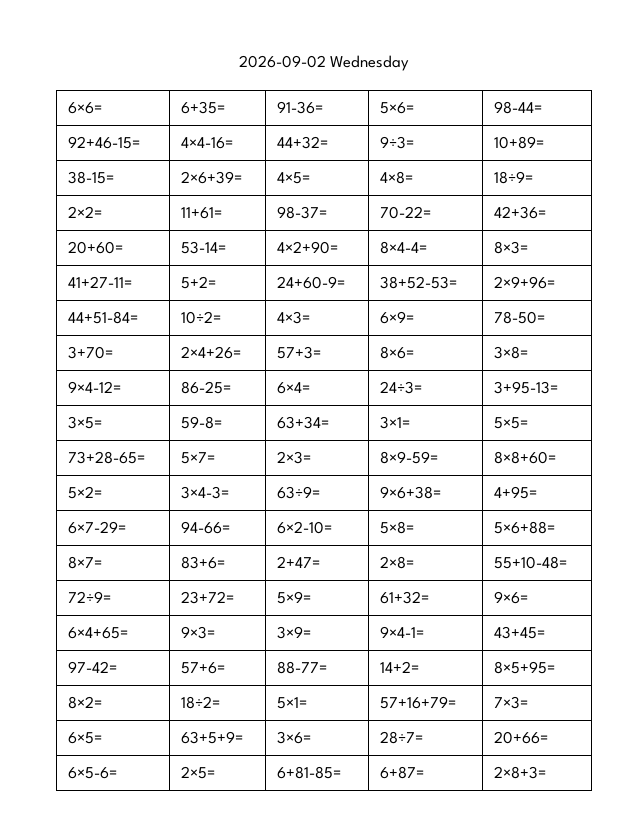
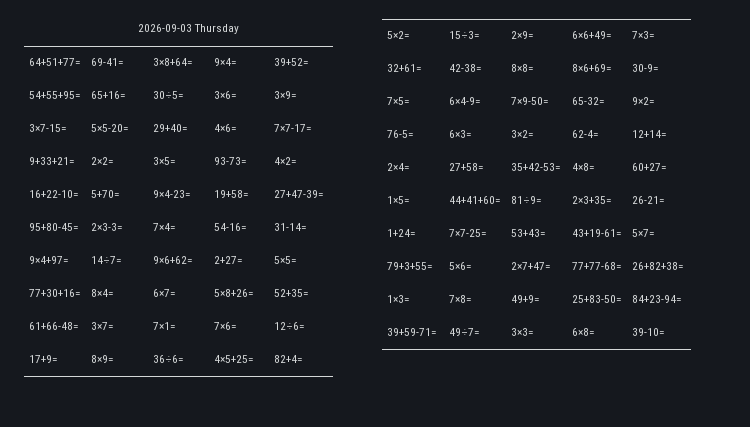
- 2026-09-02 Wednesday
- 6×6= | 6+35= | 91-36= | 5×6= | 98-44=
- 92+46-15= | 4×4-16= | 44+32= | 9÷3= | 10+89=
- 38-15= | 2×6+39= | 4×5= | 4×8= | 18÷9=
- 2×2= | 11+61= | 98-37= | 70-22= | 42+36=
- 20+60= | 53-14= | 4×2+90= | 8×4-4= | 8×3=
- 41+27-11= | 5+2= | 24+60-9= | 38+52-53= | 2×9+96=
- 44+51-84= | 10÷2= | 4×3= | 6×9= | 78-50=
- 3+70= | 2×4+26= | 57+3= | 8×6= | 3×8=
- 9×4-12= | 86-25= | 6×4= | 24÷3= | 3+95-13=
- 3×5= | 59-8= | 63+34= | 3×1= | 5×5=
- 73+28-65= | 5×7= | 2×3= | 8×9-59= | 8×8+60=
- 5×2= | 3×4-3= | 63÷9= | 9×6+38= | 4+95=
- 6×7-29= | 94-66= | 6×2-10= | 5×8= | 5×6+88=
- 8×7= | 83+6= | 2+47= | 2×8= | 55+10-48=
- 72÷9= | 23+72= | 5×9= | 61+32= | 9×6=
- 6×4+65= | 9×3= | 3×9= | 9×4-1= | 43+45=
- 97-42= | 57+6= | 88-77= | 14+2= | 8×5+95=
- 8×2= | 18÷2= | 5×1= | 57+16+79= | 7×3=
- 6×5= | 63+5+9= | 3×6= | 28÷7= | 20+66=
- 6×5-6= | 2×5= | 6+81-85= | 6+87= | 2×8+3=
+ 2026-09-03 Thursday
+ 64+51+77= | 69-41= | 3×8+64= | 9×4= | 39+52=
+ 54+55+95= | 65+16= | 30÷5= | 3×6= | 3×9=
+ 3×7-15= | 5×5-20= | 29+40= | 4×6= | 7×7-17=
+ 9+33+21= | 2×2= | 3×5= | 93-73= | 4×2=
+ 16+22-10= | 5+70= | 9×4-23= | 19+58= | 27+47-39=
+ 95+80-45= | 2×3-3= | 7×4= | 54-16= | 31-14=
+ 9×4+97= | 14÷7= | 9×6+62= | 2+27= | 5×5=
+ 77+30+16= | 8×4= | 6×7= | 5×8+26= | 52+35=
+ 61+66-48= | 3×7= | 7×1= | 7×6= | 12÷6=
+ 17+9= | 8×9= | 36÷6= | 4×5+25= | 82+4=
+ 5×2= | 15÷3= | 2×9= | 6×6+49= | 7×3=
+ 32+61= | 42-38= | 8×8= | 8×6+69= | 30-9=
+ 7×5= | 6×4-9= | 7×9-50= | 65-32= | 9×2=
+ 76-5= | 6×3= | 3×2= | 62-4= | 12+14=
+ 2×4= | 27+58= | 35+42-53= | 4×8= | 60+27=
+ 1×5= | 44+41+60= | 81÷9= | 2×3+35= | 26-21=
+ 1+24= | 7×7-25= | 53+43= | 43+19-61= | 5×7=
+ 79+3+55= | 5×6= | 2×7+47= | 77+77-68= | 26+82+38=
+ 1×3= | 7×8= | 49+9= | 25+83-50= | 84+23-94=
+ 39+59-71= | 49÷7= | 3×3= | 6×8= | 39-10=

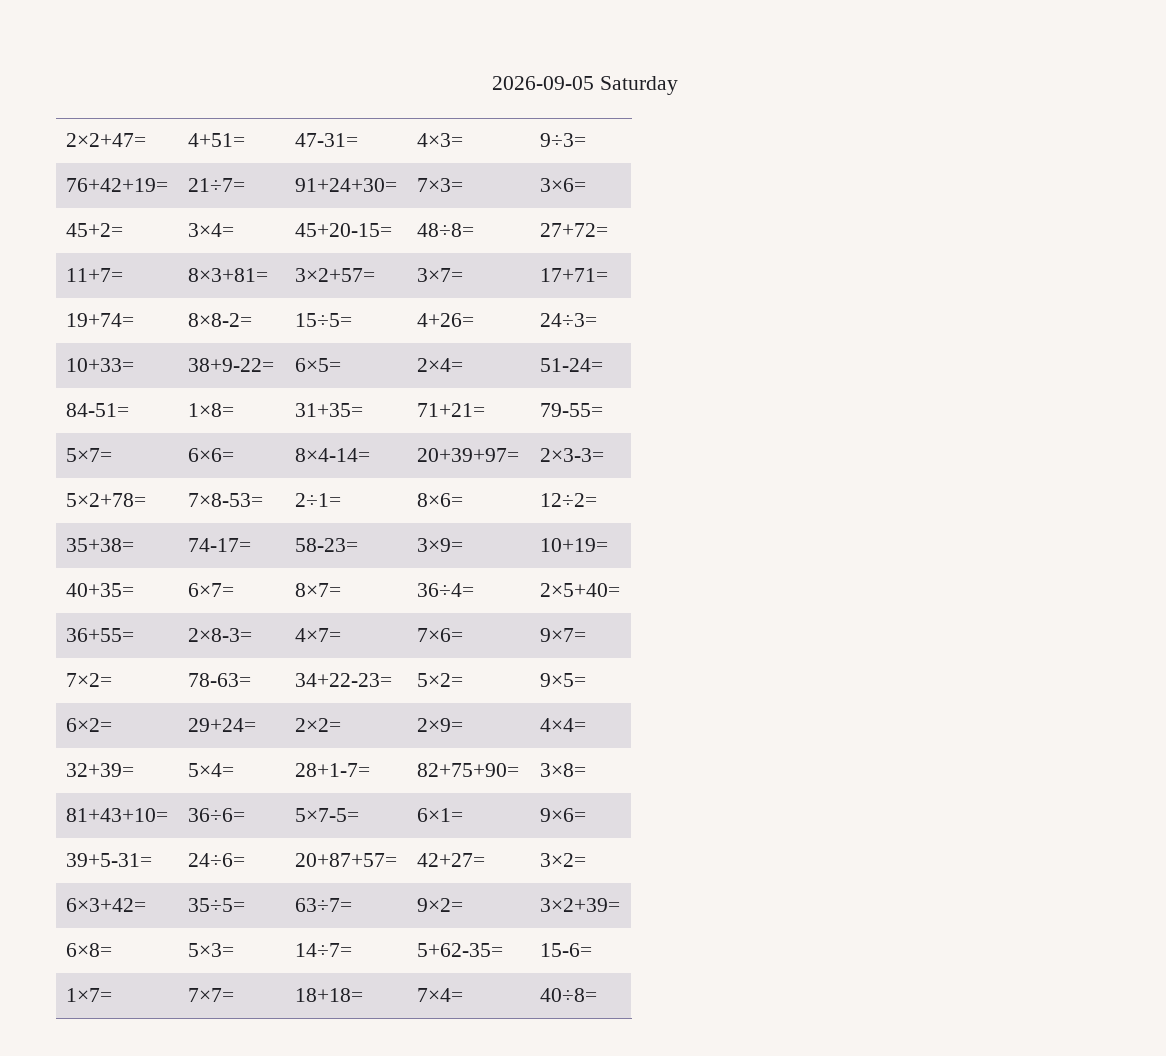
- 2026-09-03 Thursday
- 64+51+77= | 69-41= | 3×8+64= | 9×4= | 39+52=
- 54+55+95= | 65+16= | 30÷5= | 3×6= | 3×9=
- 3×7-15= | 5×5-20= | 29+40= | 4×6= | 7×7-17=
- 9+33+21= | 2×2= | 3×5= | 93-73= | 4×2=
- 16+22-10= | 5+70= | 9×4-23= | 19+58= | 27+47-39=
- 95+80-45= | 2×3-3= | 7×4= | 54-16= | 31-14=
- 9×4+97= | 14÷7= | 9×6+62= | 2+27= | 5×5=
- 77+30+16= | 8×4= | 6×7= | 5×8+26= | 52+35=
- 61+66-48= | 3×7= | 7×1= | 7×6= | 12÷6=
- 17+9= | 8×9= | 36÷6= | 4×5+25= | 82+4=
- 5×2= | 15÷3= | 2×9= | 6×6+49= | 7×3=
- 32+61= | 42-38= | 8×8= | 8×6+69= | 30-9=
- 7×5= | 6×4-9= | 7×9-50= | 65-32= | 9×2=
- 76-5= | 6×3= | 3×2= | 62-4= | 12+14=
- 2×4= | 27+58= | 35+42-53= | 4×8= | 60+27=
- 1×5= | 44+41+60= | 81÷9= | 2×3+35= | 26-21=
- 1+24= | 7×7-25= | 53+43= | 43+19-61= | 5×7=
- 79+3+55= | 5×6= | 2×7+47= | 77+77-68= | 26+82+38=
- 1×3= | 7×8= | 49+9= | 25+83-50= | 84+23-94=
- 39+59-71= | 49÷7= | 3×3= | 6×8= | 39-10=
+ 2026-09-05 Saturday
+ 2×2+47= | 4+51= | 47-31= | 4×3= | 9÷3=
+ 76+42+19= | 21÷7= | 91+24+30= | 7×3= | 3×6=
+ 45+2= | 3×4= | 45+20-15= | 48÷8= | 27+72=
+ 11+7= | 8×3+81= | 3×2+57= | 3×7= | 17+71=
+ 19+74= | 8×8-2= | 15÷5= | 4+26= | 24÷3=
+ 10+33= | 38+9-22= | 6×5= | 2×4= | 51-24=
+ 84-51= | 1×8= | 31+35= | 71+21= | 79-55=
+ 5×7= | 6×6= | 8×4-14= | 20+39+97= | 2×3-3=
+ 5×2+78= | 7×8-53= | 2÷1= | 8×6= | 12÷2=
+ 35+38= | 74-17= | 58-23= | 3×9= | 10+19=
+ 40+35= | 6×7= | 8×7= | 36÷4= | 2×5+40=
+ 36+55= | 2×8-3= | 4×7= | 7×6= | 9×7=
+ 7×2= | 78-63= | 34+22-23= | 5×2= | 9×5=
+ 6×2= | 29+24= | 2×2= | 2×9= | 4×4=
+ 32+39= | 5×4= | 28+1-7= | 82+75+90= | 3×8=
+ 81+43+10= | 36÷6= | 5×7-5= | 6×1= | 9×6=
+ 39+5-31= | 24÷6= | 20+87+57= | 42+27= | 3×2=
+ 6×3+42= | 35÷5= | 63÷7= | 9×2= | 3×2+39=
+ 6×8= | 5×3= | 14÷7= | 5+62-35= | 15-6=
+ 1×7= | 7×7= | 18+18= | 7×4= | 40÷8=

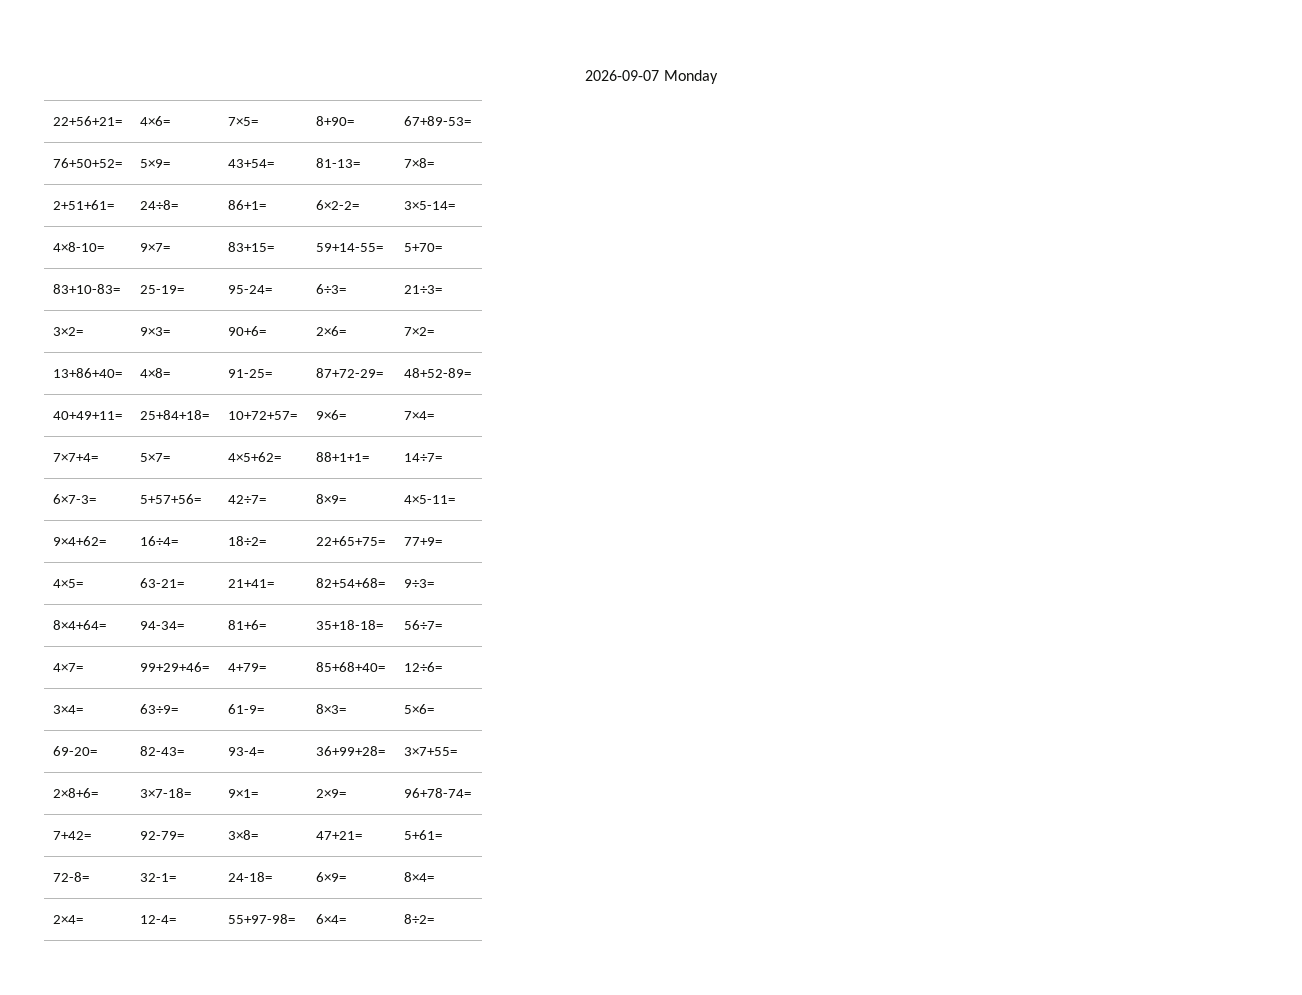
- 2026-09-05 Saturday
- 2×2+47= | 4+51= | 47-31= | 4×3= | 9÷3=
- 76+42+19= | 21÷7= | 91+24+30= | 7×3= | 3×6=
- 45+2= | 3×4= | 45+20-15= | 48÷8= | 27+72=
- 11+7= | 8×3+81= | 3×2+57= | 3×7= | 17+71=
- 19+74= | 8×8-2= | 15÷5= | 4+26= | 24÷3=
- 10+33= | 38+9-22= | 6×5= | 2×4= | 51-24=
- 84-51= | 1×8= | 31+35= | 71+21= | 79-55=
- 5×7= | 6×6= | 8×4-14= | 20+39+97= | 2×3-3=
- 5×2+78= | 7×8-53= | 2÷1= | 8×6= | 12÷2=
- 35+38= | 74-17= | 58-23= | 3×9= | 10+19=
- 40+35= | 6×7= | 8×7= | 36÷4= | 2×5+40=
- 36+55= | 2×8-3= | 4×7= | 7×6= | 9×7=
- 7×2= | 78-63= | 34+22-23= | 5×2= | 9×5=
- 6×2= | 29+24= | 2×2= | 2×9= | 4×4=
- 32+39= | 5×4= | 28+1-7= | 82+75+90= | 3×8=
- 81+43+10= | 36÷6= | 5×7-5= | 6×1= | 9×6=
- 39+5-31= | 24÷6= | 20+87+57= | 42+27= | 3×2=
- 6×3+42= | 35÷5= | 63÷7= | 9×2= | 3×2+39=
- 6×8= | 5×3= | 14÷7= | 5+62-35= | 15-6=
- 1×7= | 7×7= | 18+18= | 7×4= | 40÷8=
+ 2026-09-07 Monday
+ 22+56+21= | 4×6= | 7×5= | 8+90= | 67+89-53=
+ 76+50+52= | 5×9= | 43+54= | 81-13= | 7×8=
+ 2+51+61= | 24÷8= | 86+1= | 6×2-2= | 3×5-14=
+ 4×8-10= | 9×7= | 83+15= | 59+14-55= | 5+70=
+ 83+10-83= | 25-19= | 95-24= | 6÷3= | 21÷3=
+ 3×2= | 9×3= | 90+6= | 2×6= | 7×2=
+ 13+86+40= | 4×8= | 91-25= | 87+72-29= | 48+52-89=
+ 40+49+11= | 25+84+18= | 10+72+57= | 9×6= | 7×4=
+ 7×7+4= | 5×7= | 4×5+62= | 88+1+1= | 14÷7=
+ 6×7-3= | 5+57+56= | 42÷7= | 8×9= | 4×5-11=
+ 9×4+62= | 16÷4= | 18÷2= | 22+65+75= | 77+9=
+ 4×5= | 63-21= | 21+41= | 82+54+68= | 9÷3=
+ 8×4+64= | 94-34= | 81+6= | 35+18-18= | 56÷7=
+ 4×7= | 99+29+46= | 4+79= | 85+68+40= | 12÷6=
+ 3×4= | 63÷9= | 61-9= | 8×3= | 5×6=
+ 69-20= | 82-43= | 93-4= | 36+99+28= | 3×7+55=
+ 2×8+6= | 3×7-18= | 9×1= | 2×9= | 96+78-74=
+ 7+42= | 92-79= | 3×8= | 47+21= | 5+61=
+ 72-8= | 32-1= | 24-18= | 6×9= | 8×4=
+ 2×4= | 12-4= | 55+97-98= | 6×4= | 8÷2=

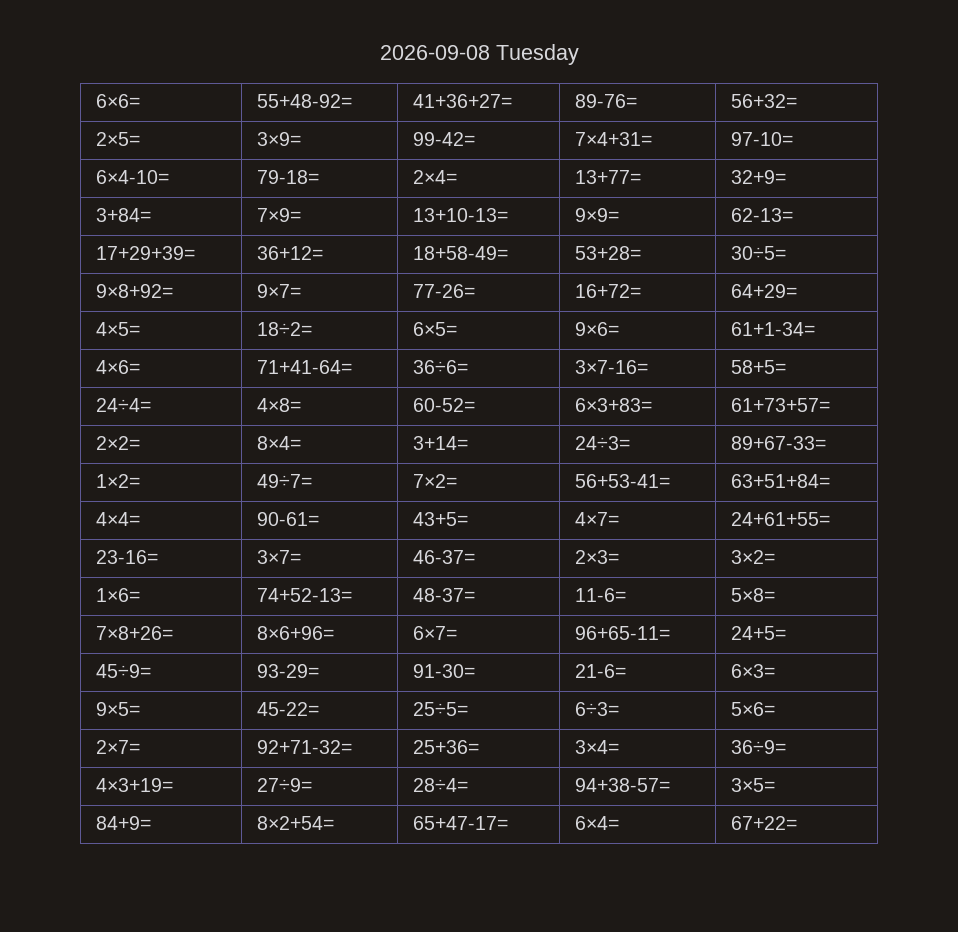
- 2026-09-07 Monday
- 22+56+21= | 4×6= | 7×5= | 8+90= | 67+89-53=
- 76+50+52= | 5×9= | 43+54= | 81-13= | 7×8=
- 2+51+61= | 24÷8= | 86+1= | 6×2-2= | 3×5-14=
- 4×8-10= | 9×7= | 83+15= | 59+14-55= | 5+70=
- 83+10-83= | 25-19= | 95-24= | 6÷3= | 21÷3=
- 3×2= | 9×3= | 90+6= | 2×6= | 7×2=
- 13+86+40= | 4×8= | 91-25= | 87+72-29= | 48+52-89=
- 40+49+11= | 25+84+18= | 10+72+57= | 9×6= | 7×4=
- 7×7+4= | 5×7= | 4×5+62= | 88+1+1= | 14÷7=
- 6×7-3= | 5+57+56= | 42÷7= | 8×9= | 4×5-11=
- 9×4+62= | 16÷4= | 18÷2= | 22+65+75= | 77+9=
- 4×5= | 63-21= | 21+41= | 82+54+68= | 9÷3=
- 8×4+64= | 94-34= | 81+6= | 35+18-18= | 56÷7=
- 4×7= | 99+29+46= | 4+79= | 85+68+40= | 12÷6=
- 3×4= | 63÷9= | 61-9= | 8×3= | 5×6=
- 69-20= | 82-43= | 93-4= | 36+99+28= | 3×7+55=
- 2×8+6= | 3×7-18= | 9×1= | 2×9= | 96+78-74=
- 7+42= | 92-79= | 3×8= | 47+21= | 5+61=
- 72-8= | 32-1= | 24-18= | 6×9= | 8×4=
- 2×4= | 12-4= | 55+97-98= | 6×4= | 8÷2=
+ 2026-09-08 Tuesday
+ 6×6= | 55+48-92= | 41+36+27= | 89-76= | 56+32=
+ 2×5= | 3×9= | 99-42= | 7×4+31= | 97-10=
+ 6×4-10= | 79-18= | 2×4= | 13+77= | 32+9=
+ 3+84= | 7×9= | 13+10-13= | 9×9= | 62-13=
+ 17+29+39= | 36+12= | 18+58-49= | 53+28= | 30÷5=
+ 9×8+92= | 9×7= | 77-26= | 16+72= | 64+29=
+ 4×5= | 18÷2= | 6×5= | 9×6= | 61+1-34=
+ 4×6= | 71+41-64= | 36÷6= | 3×7-16= | 58+5=
+ 24÷4= | 4×8= | 60-52= | 6×3+83= | 61+73+57=
+ 2×2= | 8×4= | 3+14= | 24÷3= | 89+67-33=
+ 1×2= | 49÷7= | 7×2= | 56+53-41= | 63+51+84=
+ 4×4= | 90-61= | 43+5= | 4×7= | 24+61+55=
+ 23-16= | 3×7= | 46-37= | 2×3= | 3×2=
+ 1×6= | 74+52-13= | 48-37= | 11-6= | 5×8=
+ 7×8+26= | 8×6+96= | 6×7= | 96+65-11= | 24+5=
+ 45÷9= | 93-29= | 91-30= | 21-6= | 6×3=
+ 9×5= | 45-22= | 25÷5= | 6÷3= | 5×6=
+ 2×7= | 92+71-32= | 25+36= | 3×4= | 36÷9=
+ 4×3+19= | 27÷9= | 28÷4= | 94+38-57= | 3×5=
+ 84+9= | 8×2+54= | 65+47-17= | 6×4= | 67+22=

